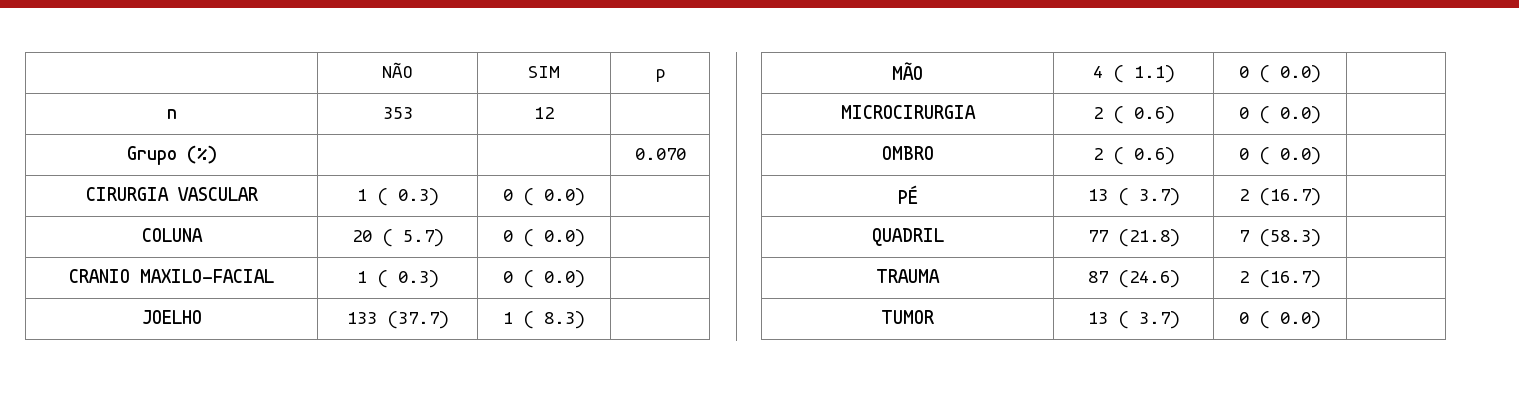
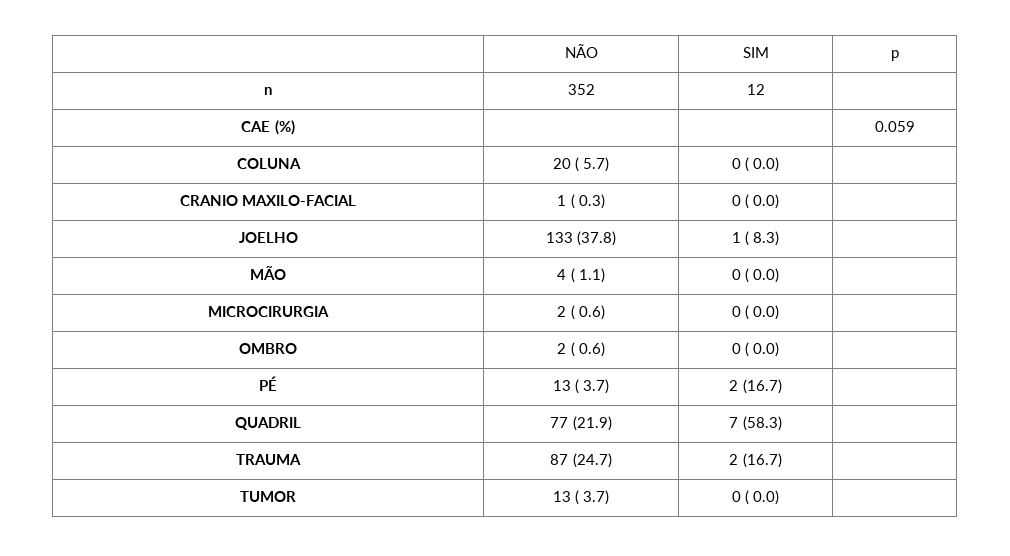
- n | 353 | 12 |
+ n | 352 | 12 |
- Grupo (%) | | | 0.070
- CIRURGIA VASCULAR | 1 ( 0.3) | 0 ( 0.0) |
+ CAE (%) | | | 0.059
- JOELHO | 133 (37.7) | 1 ( 8.3) |
+ JOELHO | 133 (37.8) | 1 ( 8.3) |
- QUADRIL | 77 (21.8) | 7 (58.3) |
+ QUADRIL | 77 (21.9) | 7 (58.3) |
- TRAUMA | 87 (24.6) | 2 (16.7) |
+ TRAUMA | 87 (24.7) | 2 (16.7) |

